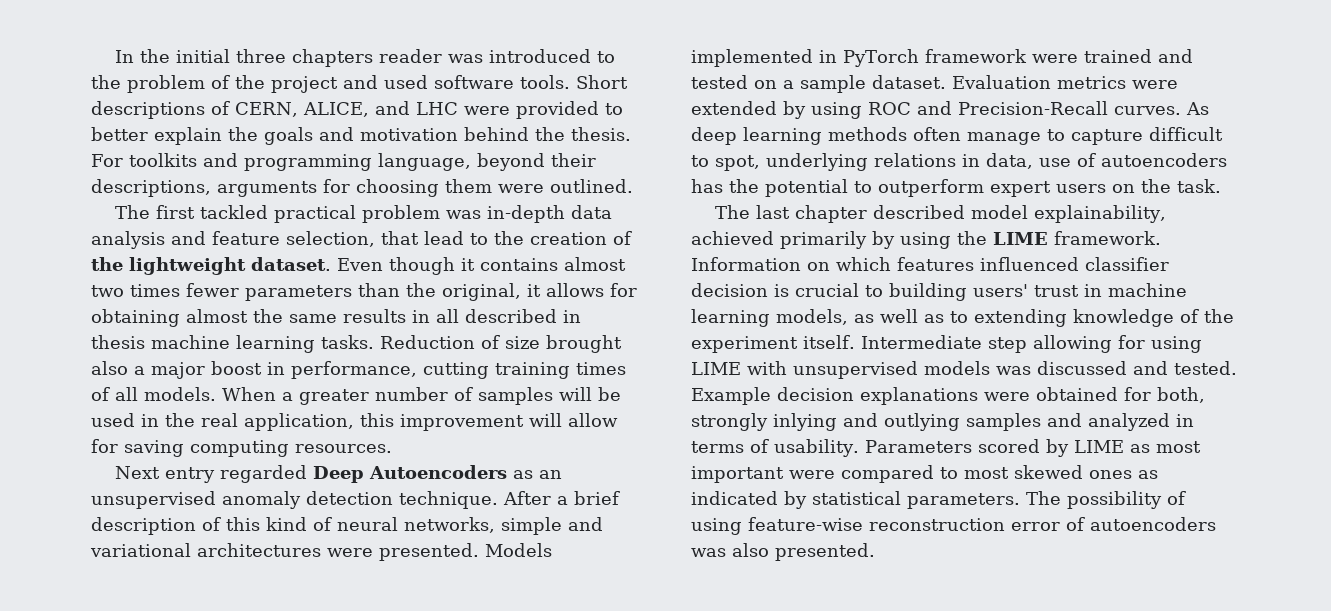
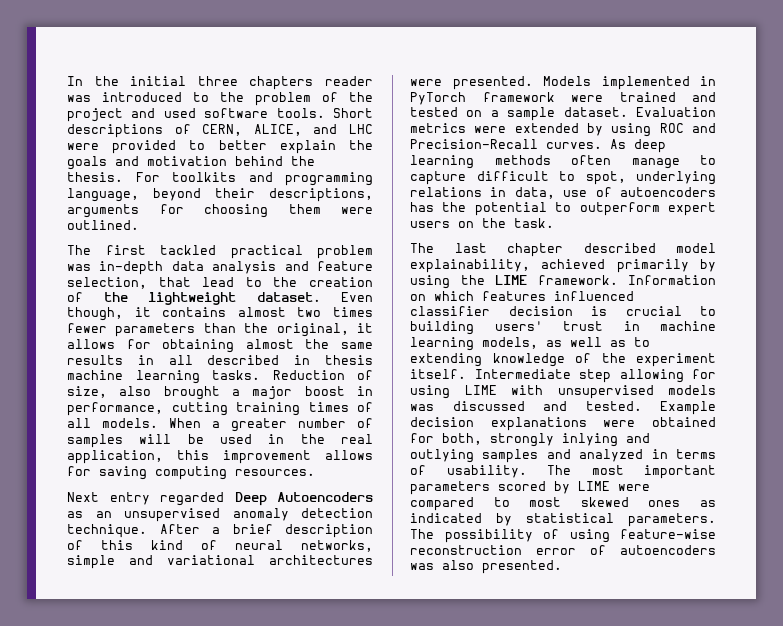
- Even though it contains almost two times fewer parameters than the original, it allows for obtaining almost the same results in all described in thesis machine learning tasks.
+ Even though, it contains almost two times fewer parameters than the original, it allows for obtaining almost the same results in all described in thesis machine learning tasks.
- Reduction of size brought also a major boost in performance, cutting training times of all models.
+ Reduction of size, also brought a major boost in performance, cutting training times of all models.
- When a greater number of samples will be used in the real application, this improvement will allow for saving computing resources.
+ When a greater number of samples will be used in the real application, this improvement allows for saving computing resources.
- Parameters scored by LIME as most important were compared to most skewed ones as indicated by statistical parameters.
+ The most important parameters scored by LIME were compared to most skewed ones as indicated by statistical parameters.

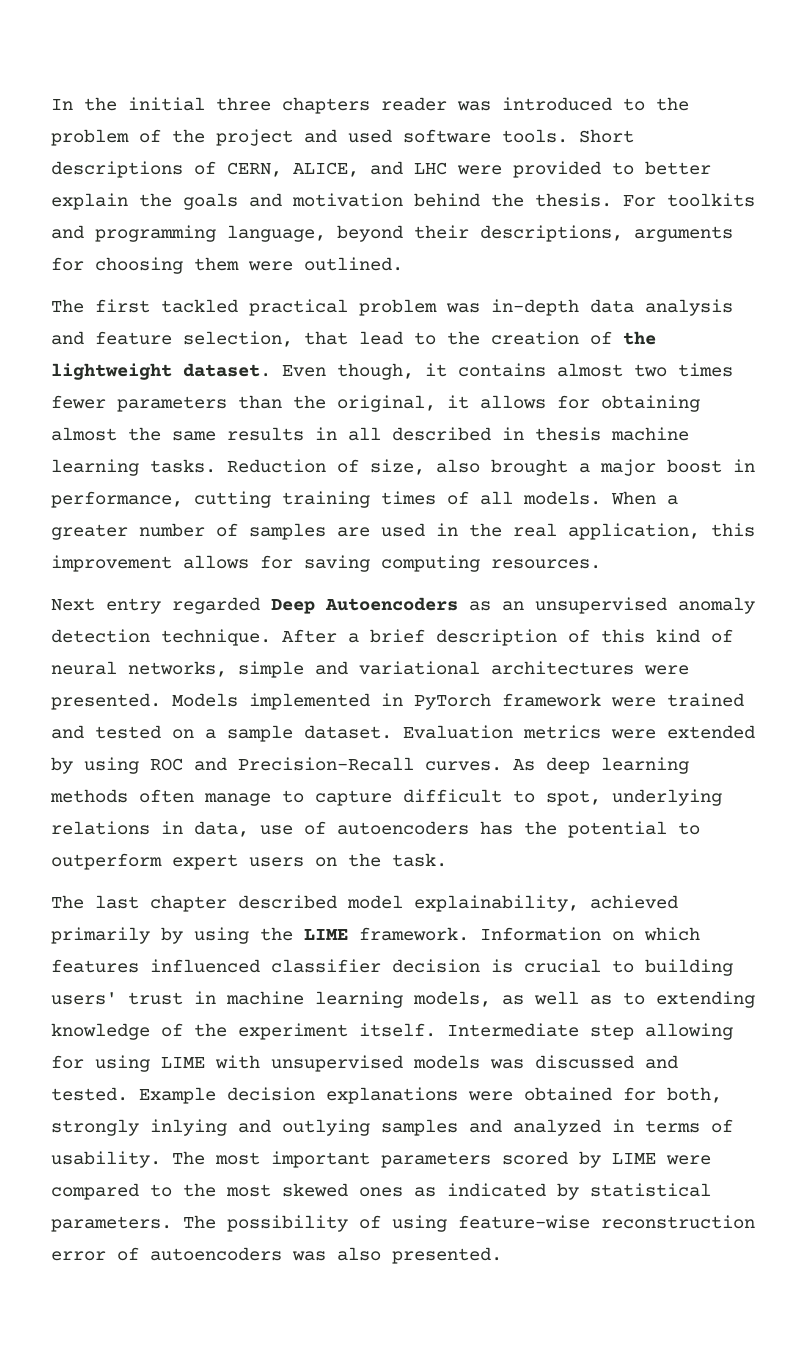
- When a greater number of samples will be used in the real application, this improvement allows for saving computing resources.
+ When a greater number of samples are used in the real application, this improvement allows for saving computing resources.
- The most important parameters scored by LIME were compared to most skewed ones as indicated by statistical parameters.
+ The most important parameters scored by LIME were compared to the most skewed ones as indicated by statistical parameters.

